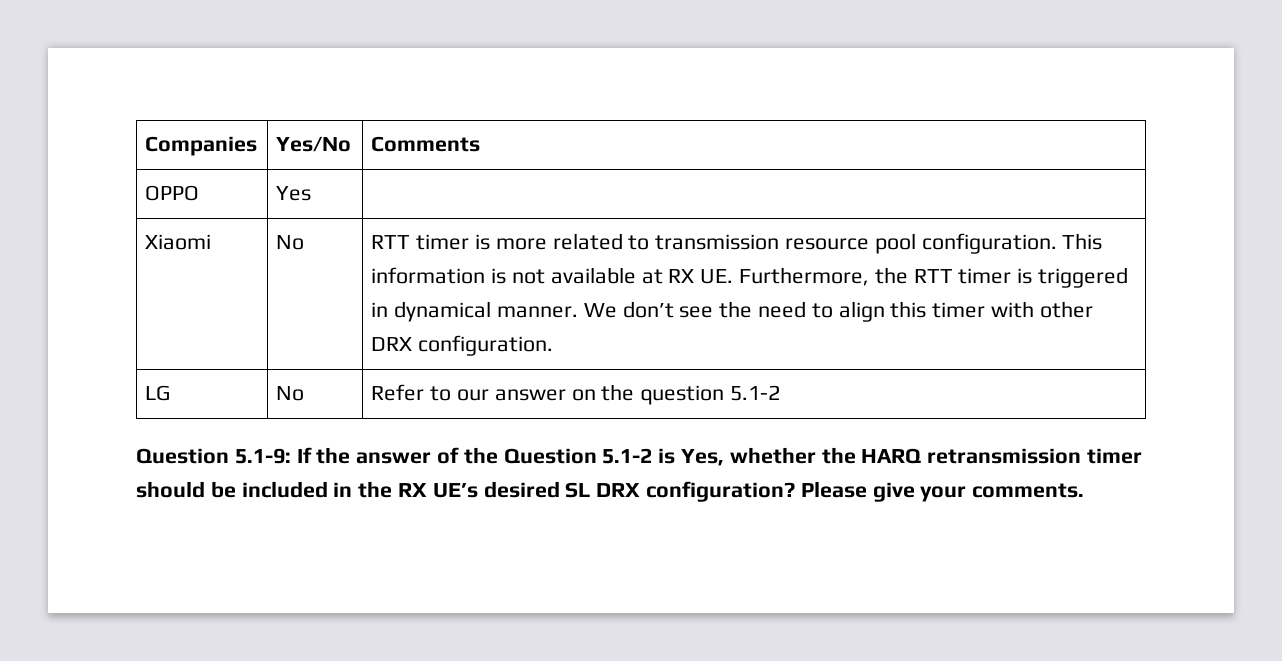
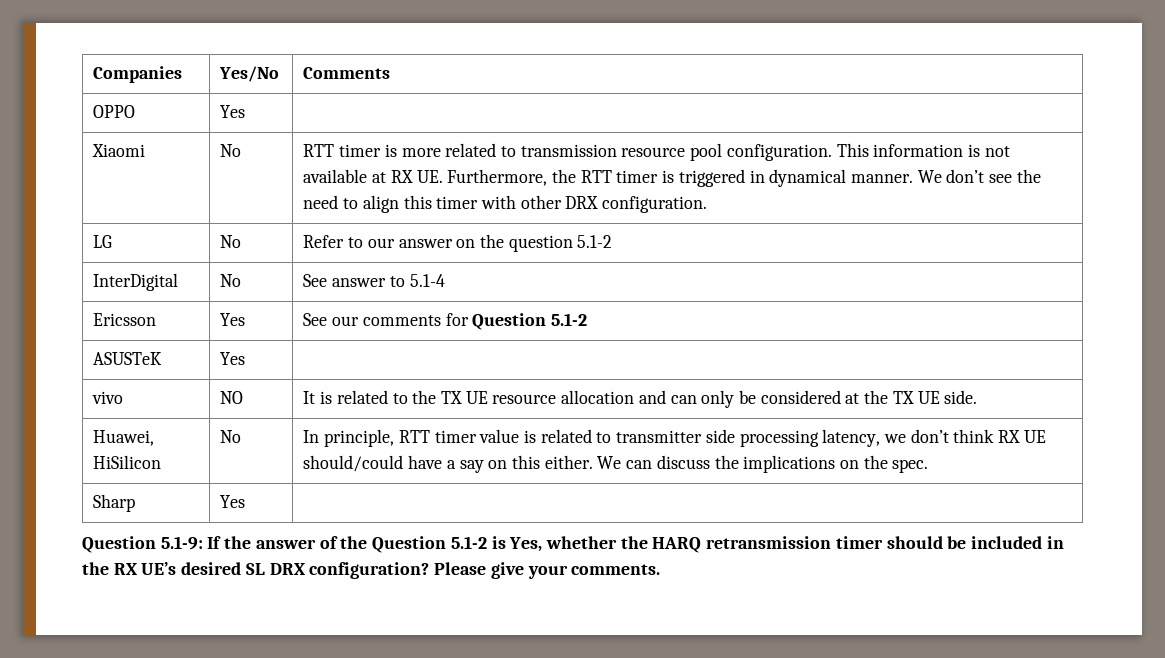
+ InterDigital | No | See answer to 5.1-4
+ Ericsson | Yes | See our comments for Question 5.1-2
+ ASUSTeK | Yes |
+ vivo | NO | It is related to the TX UE resource allocation and can only be considered at the TX UE side.
+ Huawei, HiSilicon | No | In principle, RTT timer value is related to transmitter side processing latency, we don’t think RX UE should/could have a say on this either. We can discuss the implications on the spec.
+ Sharp | Yes |

